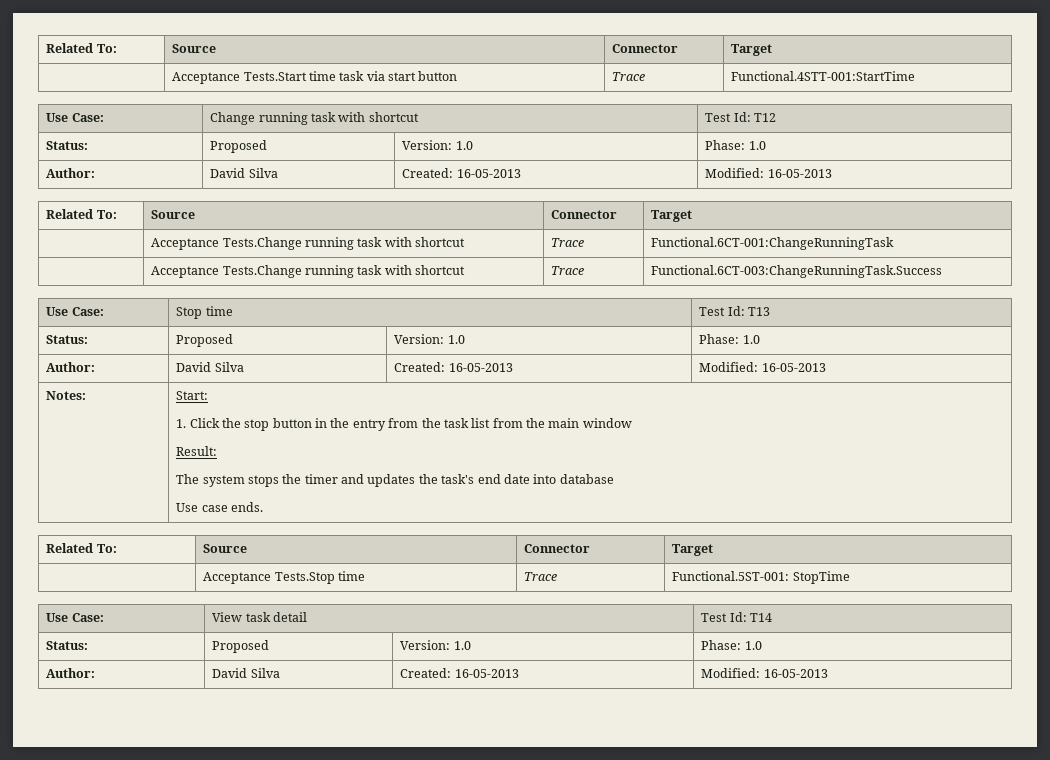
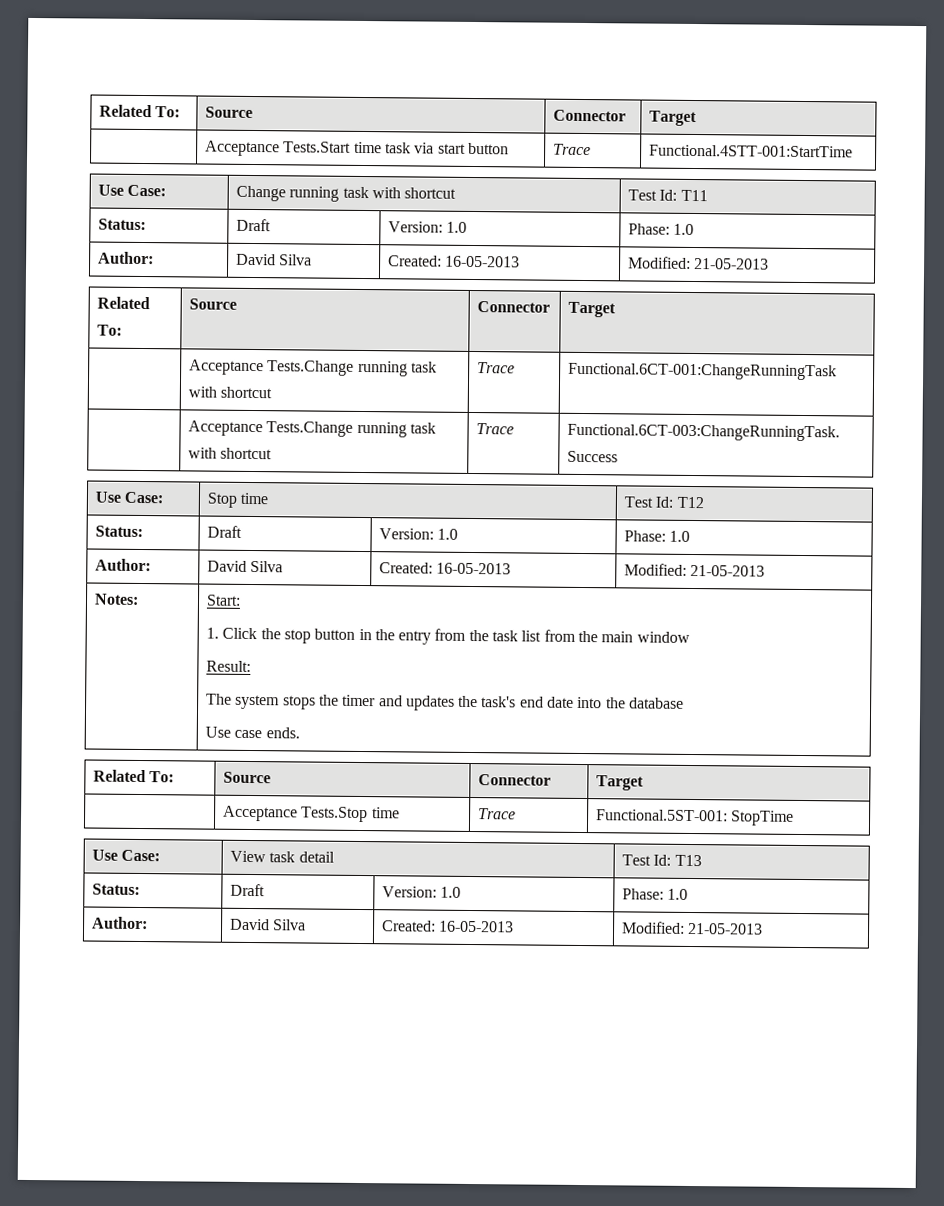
- Use Case: | Change running task with shortcut | Test Id: T12
- Status: | Proposed | Version: 1.0 | Phase: 1.0
- Author: | David Silva | Created: 16-05-2013 | Modified: 16-05-2013
+ Use Case: | Change running task with shortcut | Test Id: T11
+ Status: | Draft | Version: 1.0 | Phase: 1.0
+ Author: | David Silva | Created: 16-05-2013 | Modified: 21-05-2013
- Use Case: | Stop time | Test Id: T13
- Status: | Proposed | Version: 1.0 | Phase: 1.0
- Author: | David Silva | Created: 16-05-2013 | Modified: 16-05-2013
+ Use Case: | Stop time | Test Id: T12
+ Status: | Draft | Version: 1.0 | Phase: 1.0
+ Author: | David Silva | Created: 16-05-2013 | Modified: 21-05-2013
  Notes: | Start:
  1. Click the stop button in the entry from the task list from the main window
  Result:
- The system stops the timer and updates the task's end date into database
+ The system stops the timer and updates the task's end date into the database
- Use Case: | View task detail | Test Id: T14
- Status: | Proposed | Version: 1.0 | Phase: 1.0
- Author: | David Silva | Created: 16-05-2013 | Modified: 16-05-2013
+ Use Case: | View task detail | Test Id: T13
+ Status: | Draft | Version: 1.0 | Phase: 1.0
+ Author: | David Silva | Created: 16-05-2013 | Modified: 21-05-2013

